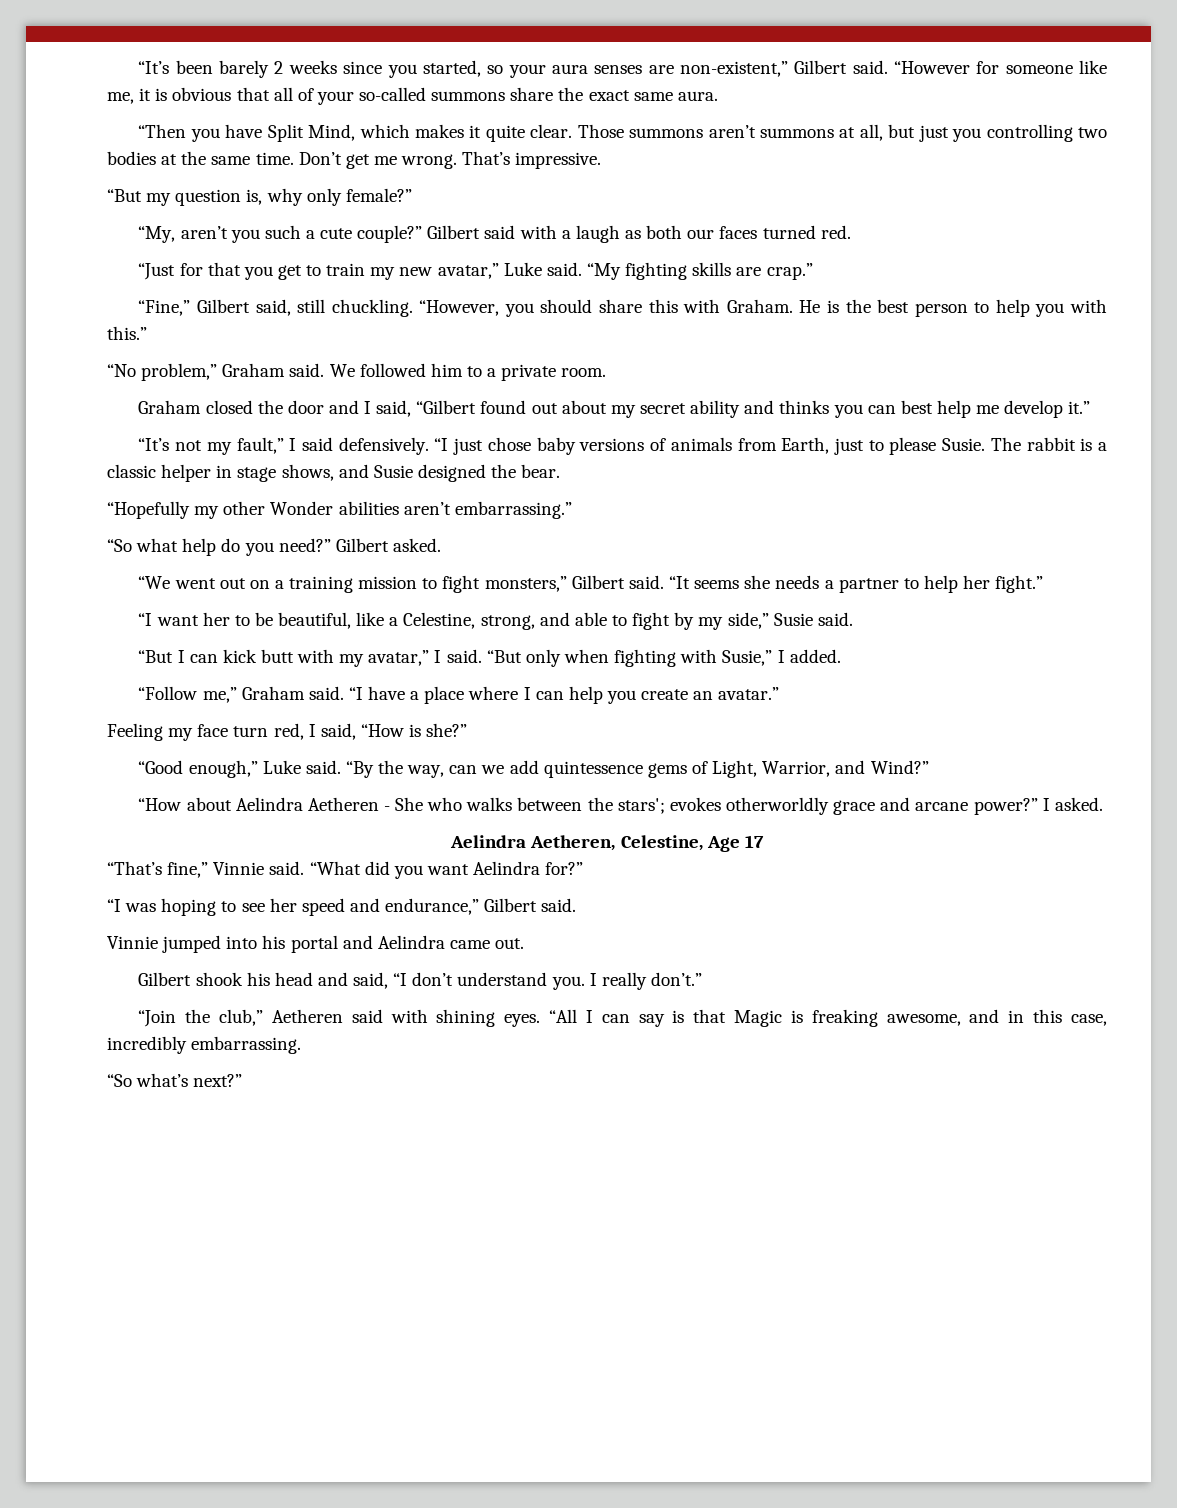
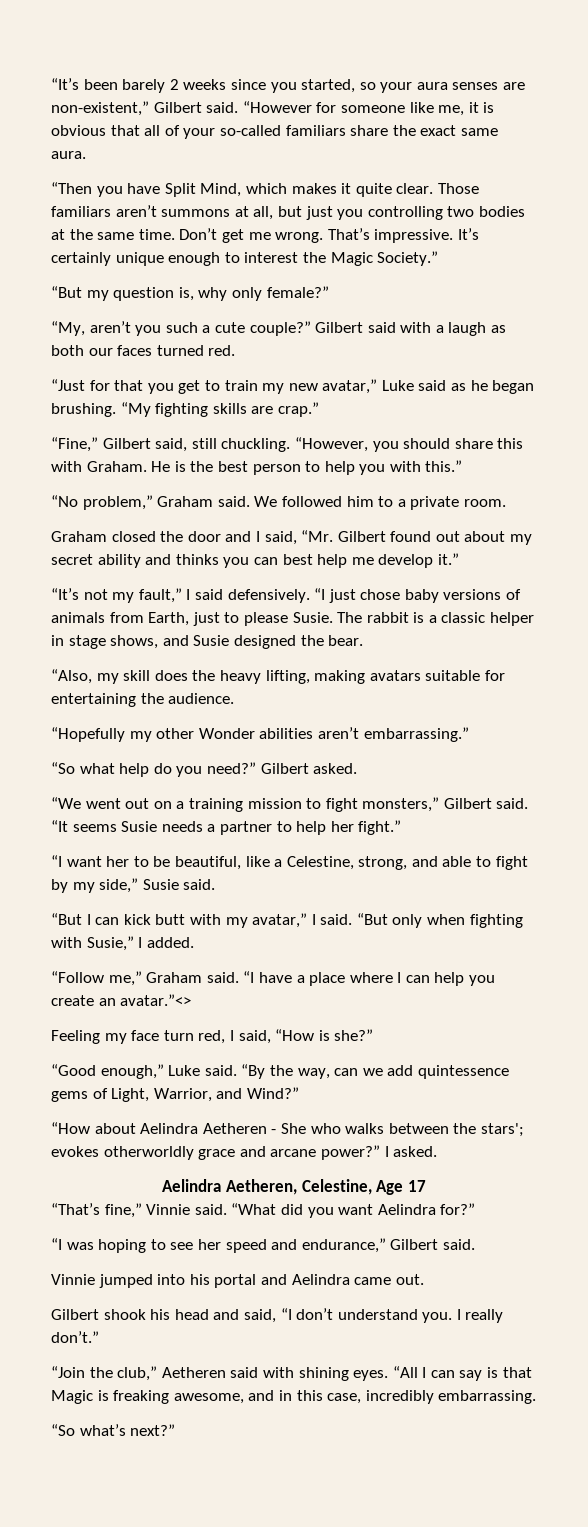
- “However for someone like me, it is obvious that all of your so-called summons share the exact same aura.
+ “However for someone like me, it is obvious that all of your so-called familiars share the exact same aura.
- Those summons aren’t summons at all, but just you controlling two bodies at the same time.
+ Those familiars aren’t summons at all, but just you controlling two bodies at the same time.
+ It’s certainly unique enough to interest the Magic Society.”
- “Just for that you get to train my new avatar,” Luke said.
+ “Just for that you get to train my new avatar,” Luke said as he began brushing.
- Graham closed the door and I said, “Gilbert found out about my secret ability and thinks you can best help me develop it.”
+ Graham closed the door and I said, “Mr. Gilbert found out about my secret ability and thinks you can best help me develop it.”
+ “Also, my skill does the heavy lifting, making avatars suitable for entertaining the audience.
- “It seems she needs a partner to help her fight.”
+ “It seems Susie needs a partner to help her fight.”
- “I have a place where I can help you create an avatar.”
+ “I have a place where I can help you create an avatar.”<>

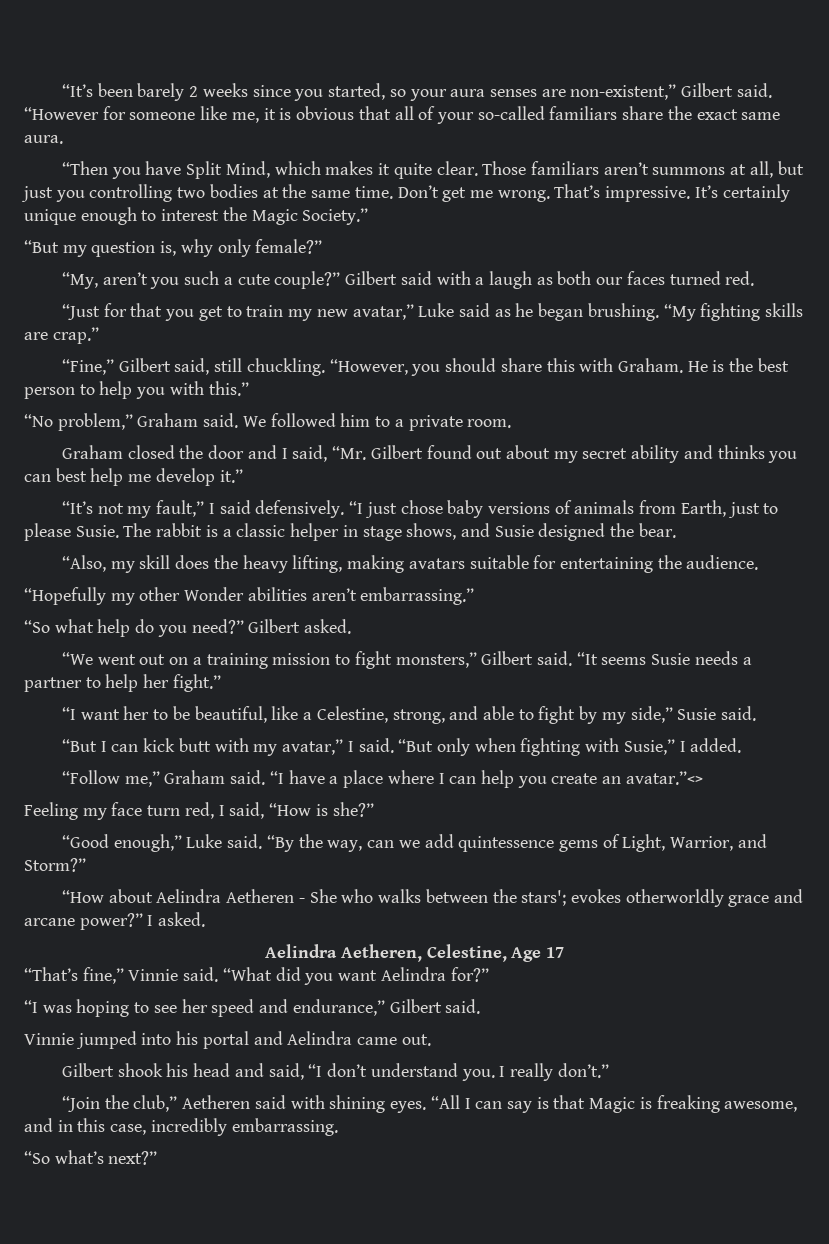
- “By the way, can we add quintessence gems of Light, Warrior, and Wind?”
+ “By the way, can we add quintessence gems of Light, Warrior, and Storm?”

